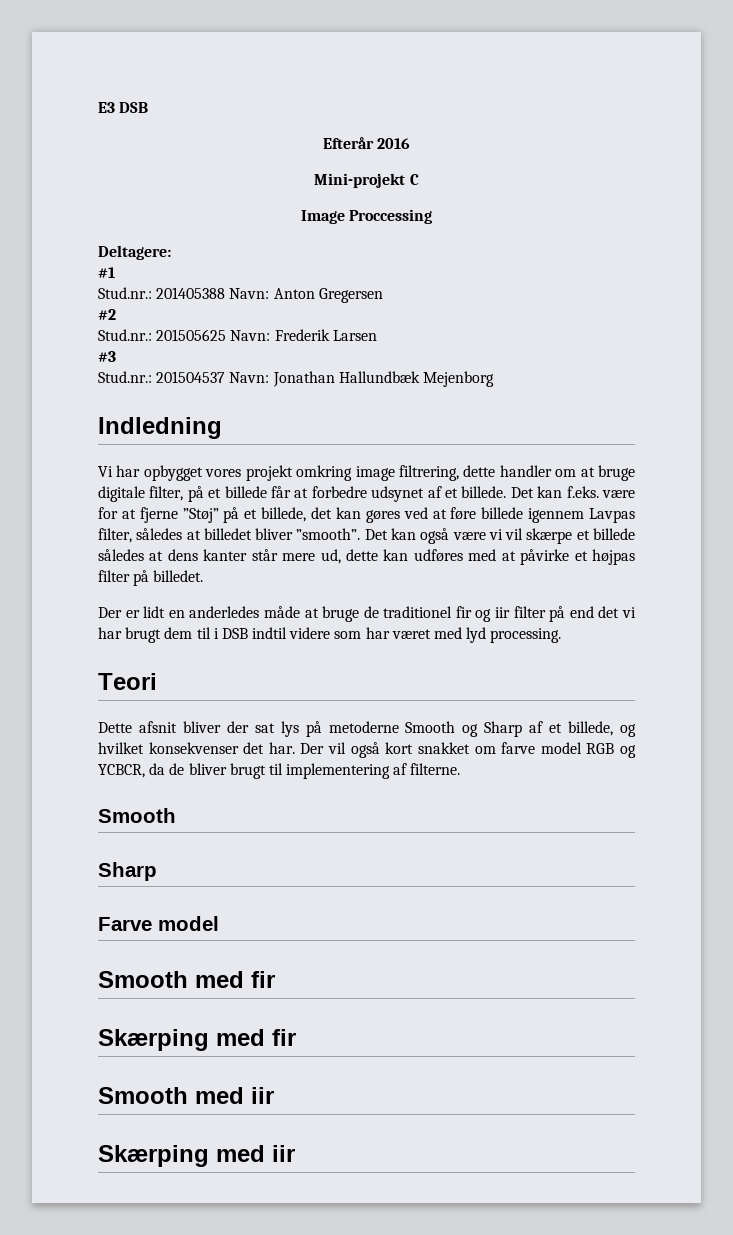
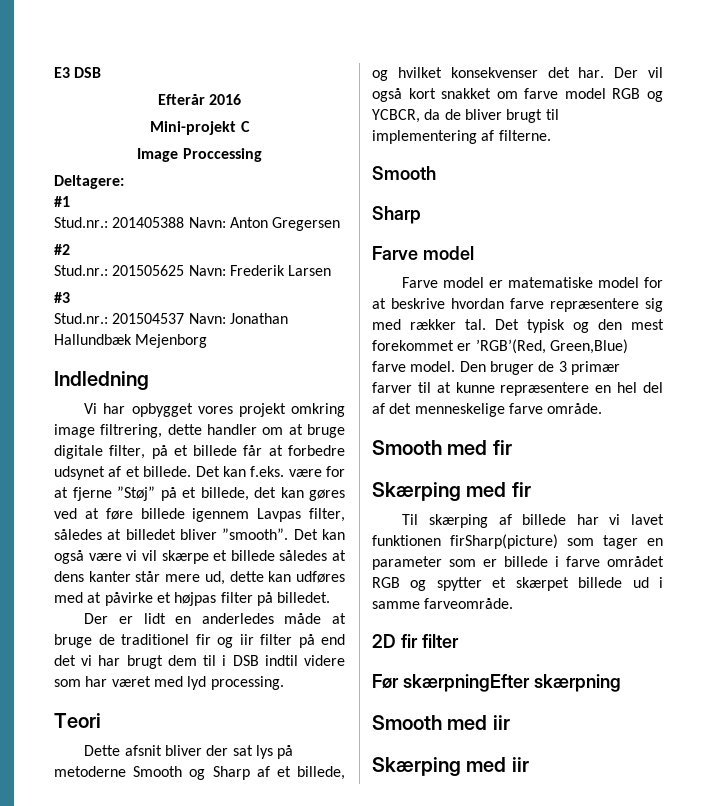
+ Farve model er matematiske model for at beskrive hvordan farve repræsentere sig med rækker tal. Det typisk og den mest forekommet er ’RGB’(Red, Green,Blue) farve model. Den bruger de 3 primær farver til at kunne repræsentere en hel del af det menneskelige farve område.
+ Til skærping af billede har vi lavet funktionen firSharp(picture) som tager en parameter som er billede i farve området RGB og spytter et skærpet billede ud i samme farveområde.
+ 2D fir filter
+ Før skærpningEfter skærpning

